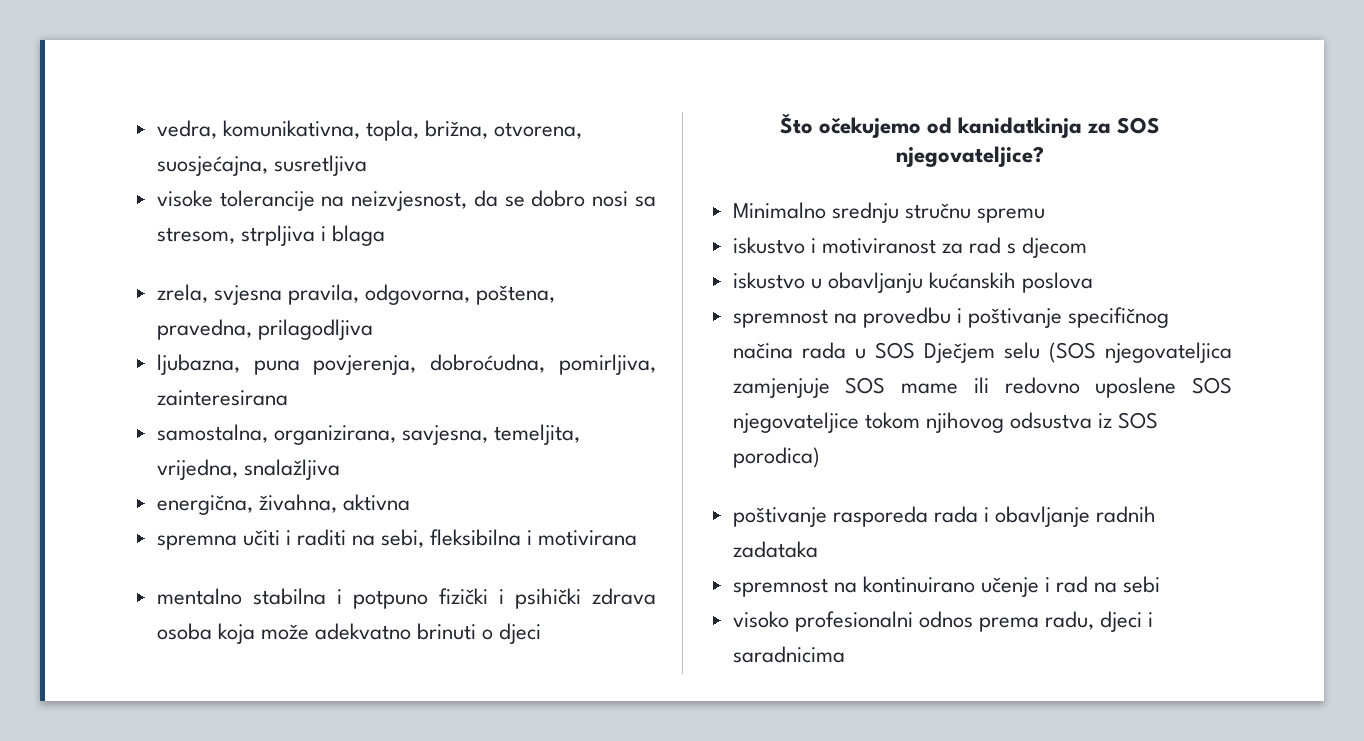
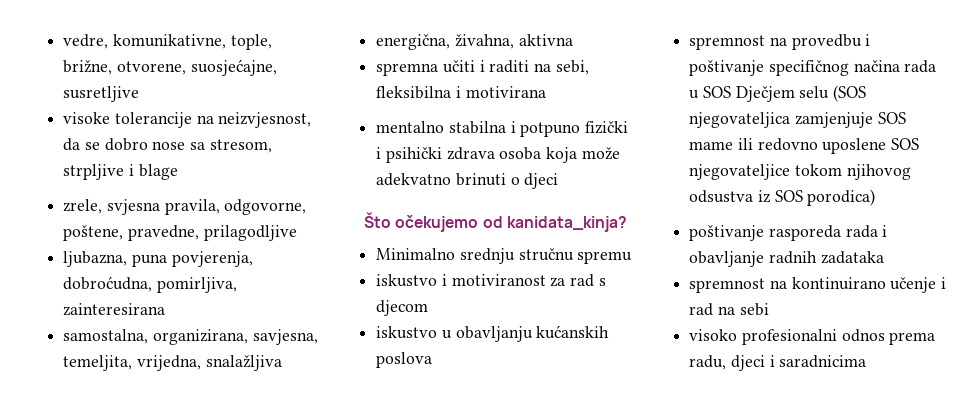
- vedra, komunikativna, topla, brižna, otvorena, suosjećajna, susretljiva
+ vedre, komunikativne, tople, brižne, otvorene, suosjećajne, susretljive
- visoke tolerancije na neizvjesnost, da se dobro nosi sa stresom, strpljiva i blaga
- zrela, svjesna pravila, odgovorna, poštena, pravedna, prilagodljiva
+ visoke tolerancije na neizvjesnost, da se dobro nose sa stresom, strpljive i blage
+ zrele, svjesna pravila, odgovorne, poštene, pravedne, prilagodljive
- Što očekujemo od kanidatkinja za SOS njegovateljice?
+ Što očekujemo od kanidata_kinja?

